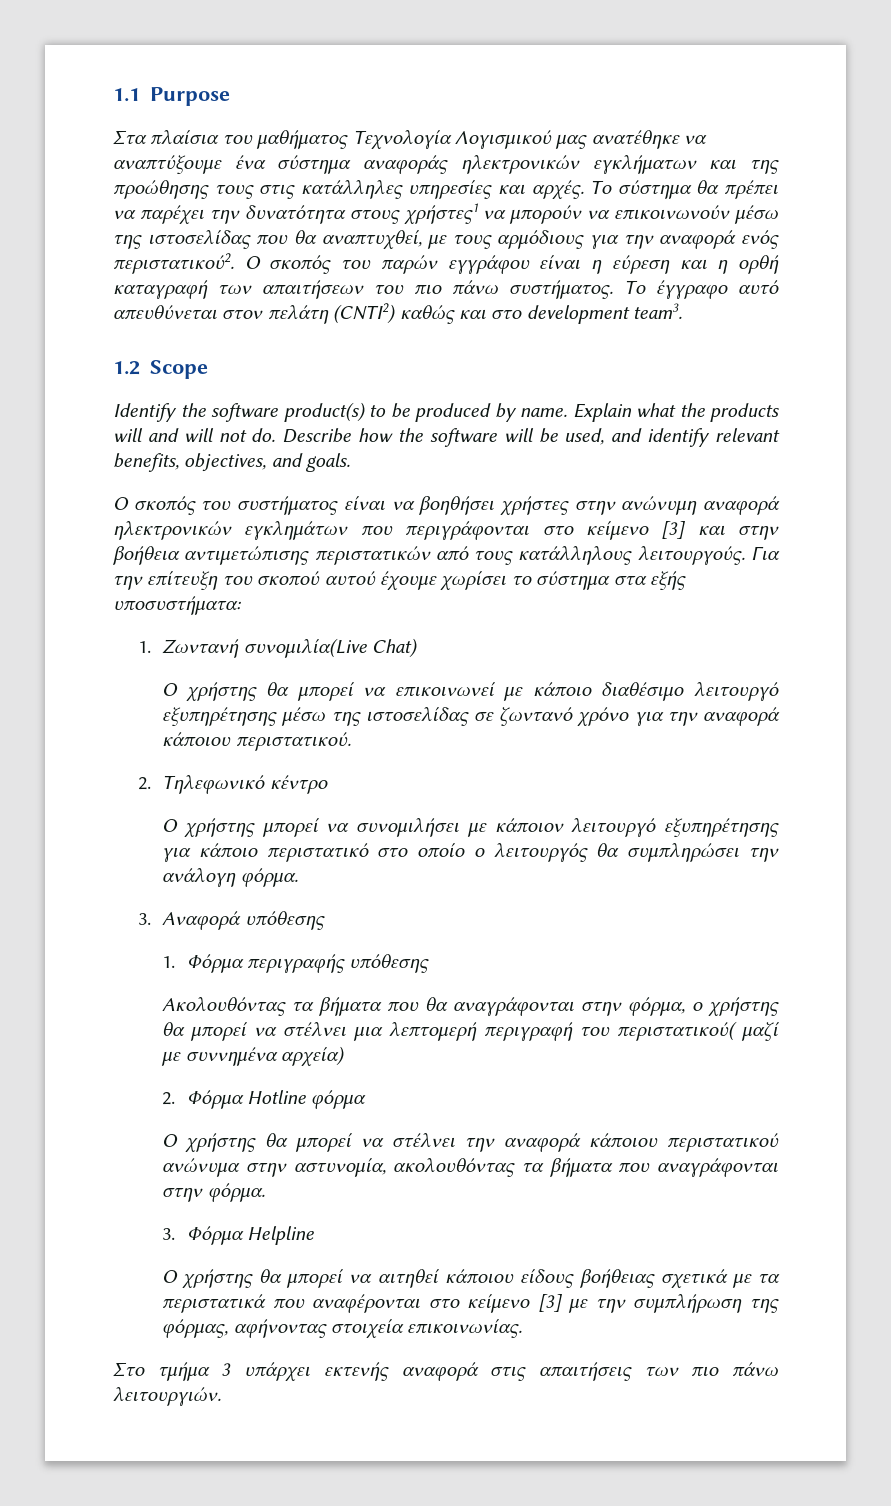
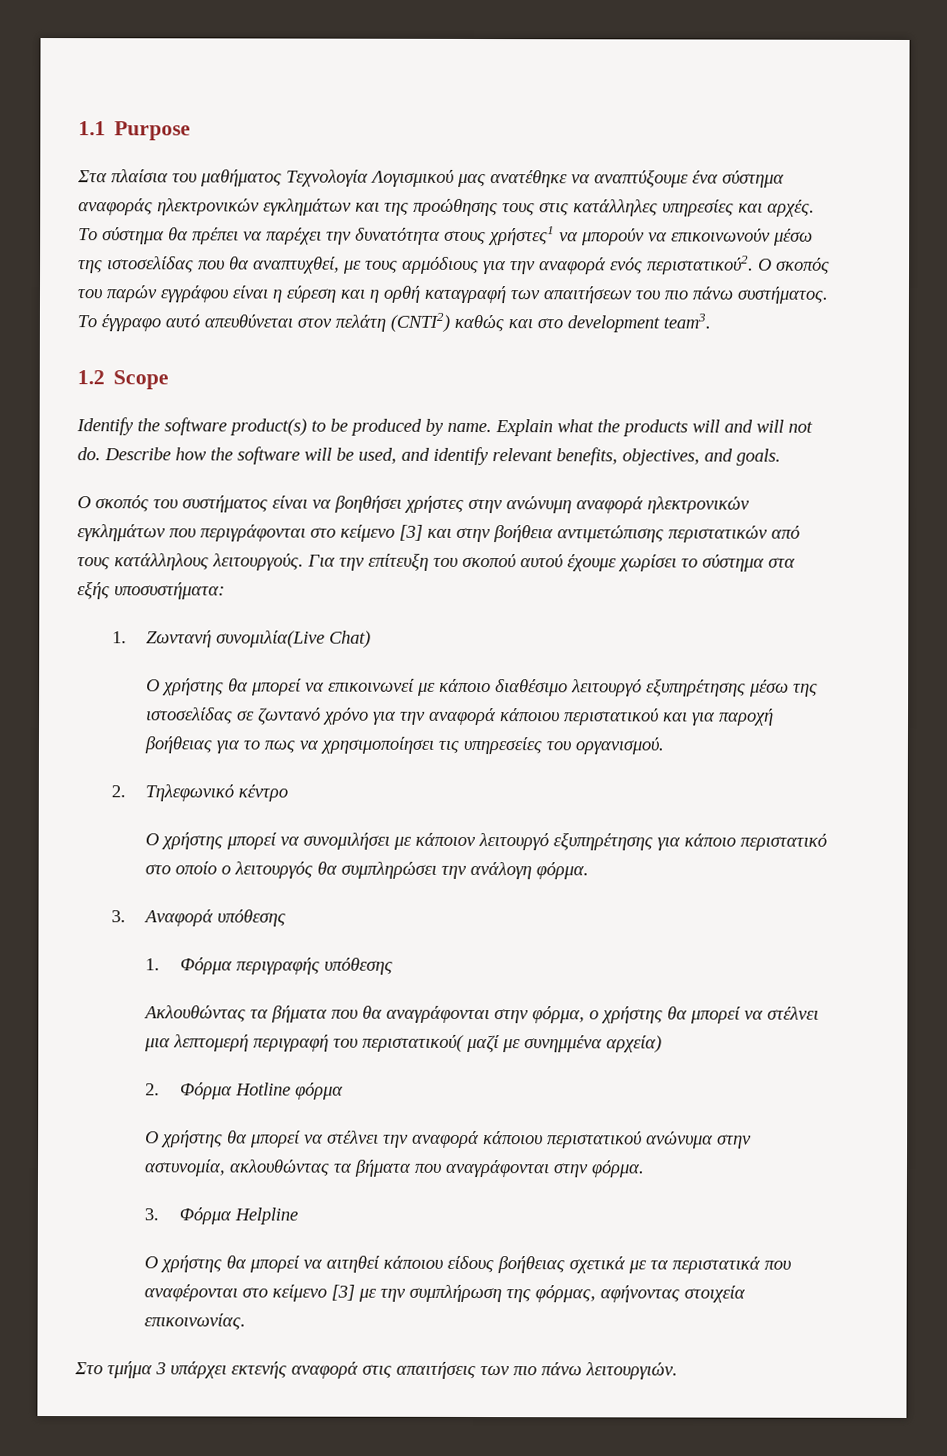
- Στα πλαίσια του μαθήματος Τεχνολογία Λογισμικού μας ανατέθηκε να αναπτύξουμε ένα σύστημα αναφοράς ηλεκτρονικών εγκλήματων και της προώθησης τους στις κατάλληλες υπηρεσίες και αρχές.
+ Στα πλαίσια του μαθήματος Τεχνολογία Λογισμικού μας ανατέθηκε να αναπτύξουμε ένα σύστημα αναφοράς ηλεκτρονικών εγκλημάτων και της προώθησης τους στις κατάλληλες υπηρεσίες και αρχές.
- Ο χρήστης θα μπορεί να επικοινωνεί με κάποιο διαθέσιμο λειτουργό εξυπηρέτησης μέσω της ιστοσελίδας σε ζωντανό χρόνο για την αναφορά κάποιου περιστατικού.
+ Ο χρήστης θα μπορεί να επικοινωνεί με κάποιο διαθέσιμο λειτουργό εξυπηρέτησης μέσω της ιστοσελίδας σε ζωντανό χρόνο για την αναφορά κάποιου περιστατικού και για παροχή βοήθειας για το πως να χρησιμοποίησει τις υπηρεσείες του οργανισμού.
- Ακολουθόντας τα βήματα που θα αναγράφονται στην φόρμα, ο χρήστης θα μπορεί να στέλνει μια λεπτομερή περιγραφή του περιστατικού( μαζί με συννημένα αρχεία)
+ Ακλουθώντας τα βήματα που θα αναγράφονται στην φόρμα, ο χρήστης θα μπορεί να στέλνει μια λεπτομερή περιγραφή του περιστατικού( μαζί με συνημμένα αρχεία)
- Ο χρήστης θα μπορεί να στέλνει την αναφορά κάποιου περιστατικού ανώνυμα στην αστυνομία, ακολουθόντας τα βήματα που αναγράφονται στην φόρμα.
+ Ο χρήστης θα μπορεί να στέλνει την αναφορά κάποιου περιστατικού ανώνυμα στην αστυνομία, ακλουθώντας τα βήματα που αναγράφονται στην φόρμα.

